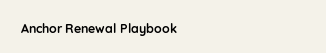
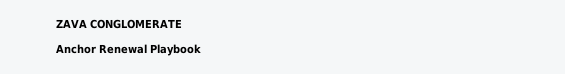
+ ZAVA CONGLOMERATE

